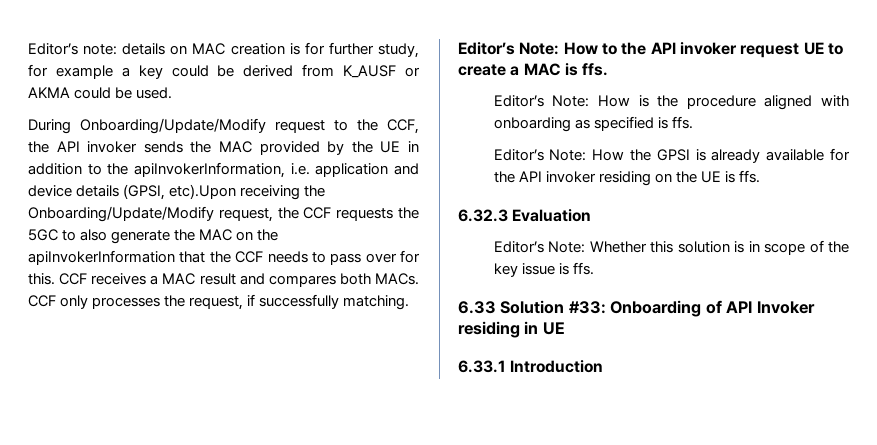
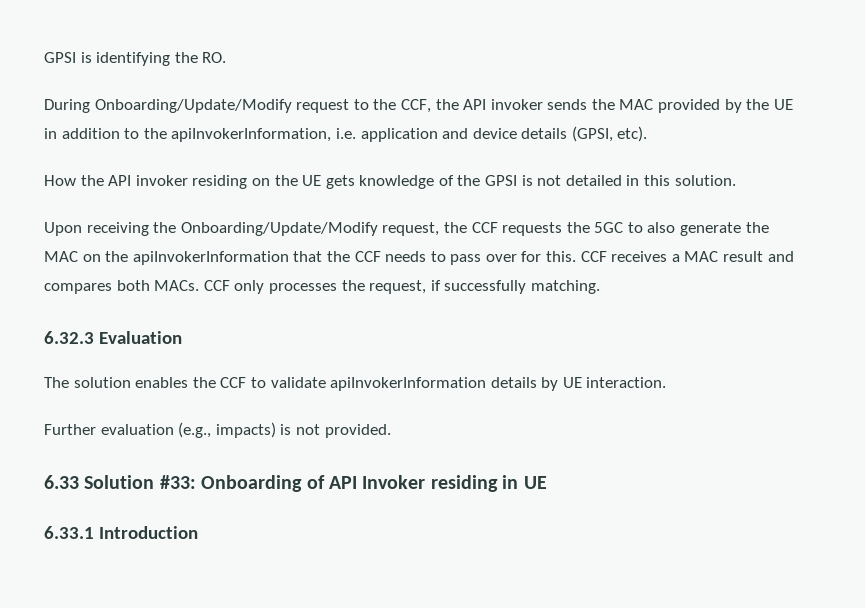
- Editor’s note: details on MAC creation is for further study, for example a key could be derived from K_AUSF or AKMA could be used.
+ GPSI is identifying the RO.
- During Onboarding/Update/Modify request to the CCF, the API invoker sends the MAC provided by the UE in addition to the apiInvokerInformation, i.e. application and device details (GPSI, etc).Upon receiving the Onboarding/Update/Modify request, the CCF requests the 5GC to also generate the MAC on the apiInvokerInformation that the CCF needs to pass over for this.
+ During Onboarding/Update/Modify request to the CCF, the API invoker sends the MAC provided by the UE in addition to the apiInvokerInformation, i.e. application and device details (GPSI, etc).
+ How the API invoker residing on the UE gets knowledge of the GPSI is not detailed in this solution.
+ Upon receiving the Onboarding/Update/Modify request, the CCF requests the 5GC to also generate the MAC on the apiInvokerInformation that the CCF needs to pass over for this.
- Editor’s Note: How to the API invoker request UE to create a MAC is ffs.
- Editor’s Note: How is the procedure aligned with onboarding as specified is ffs.
- Editor’s Note: How the GPSI is already available for the API invoker residing on the UE is ffs.
  6.32.3 Evaluation
- Editor’s Note: Whether this solution is in scope of the key issue is ffs.
+ The solution enables the CCF to validate apiInvokerInformation details by UE interaction.
+ Further evaluation (e.g., impacts) is not provided.

